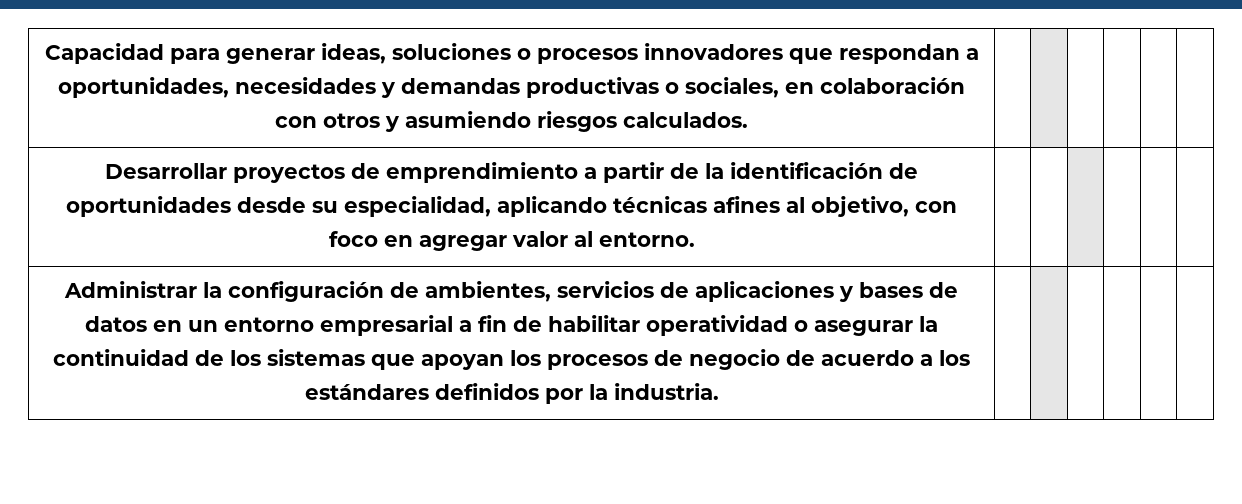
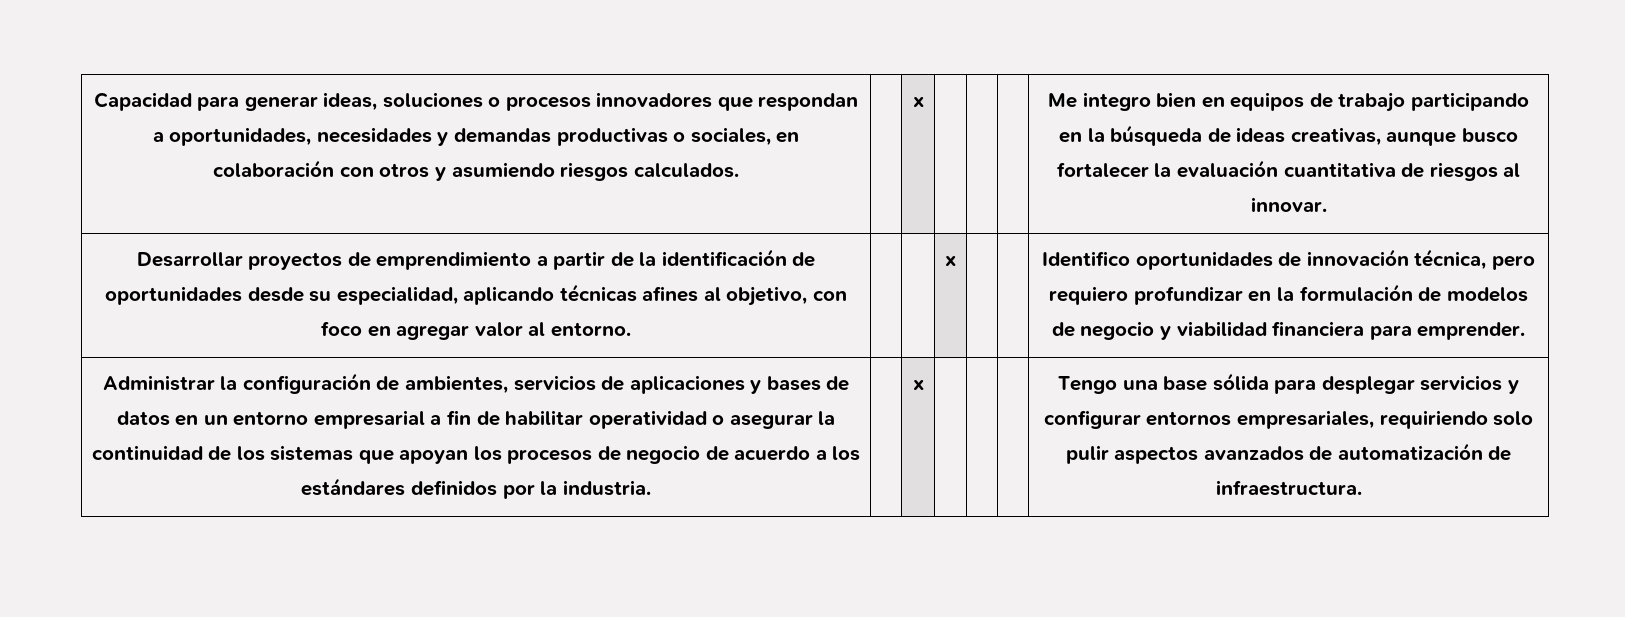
+ x | | | | Me integro bien en equipos de trabajo participando en la búsqueda de ideas creativas, aunque busco fortalecer la evaluación cuantitativa de riesgos al innovar.
+ x | | | Identifico oportunidades de innovación técnica, pero requiero profundizar en la formulación de modelos de negocio y viabilidad financiera para emprender.
+ x | | | | Tengo una base sólida para desplegar servicios y configurar entornos empresariales, requiriendo solo pulir aspectos avanzados de automatización de infraestructura.

